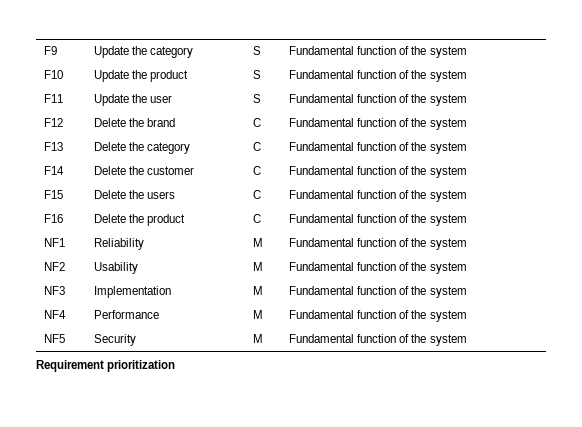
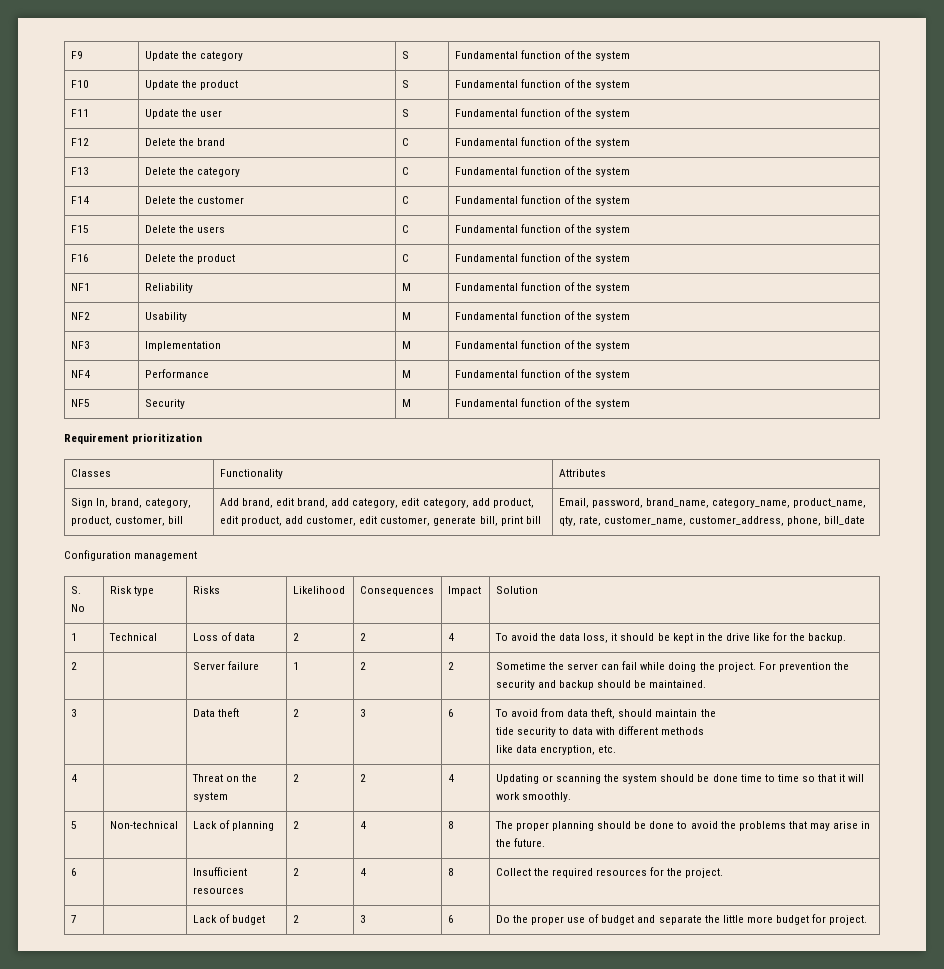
+ Classes | Functionality | Attributes
+ Sign In, brand, category, product, customer, bill | Add brand, edit brand, add category, edit category, add product, edit product, add customer, edit customer, generate bill, print bill | Email, password, brand_name, category_name, product_name, qty, rate, customer_name, customer_address, phone, bill_date
+ Configuration management
+ S. No | Risk type | Risks | Likelihood | Consequences | Impact | Solution
+ 1 | Technical | Loss of data | 2 | 2 | 4 | To avoid the data loss, it should be kept in the drive like for the backup.
+ 2 | | Server failure | 1 | 2 | 2 | Sometime the server can fail while doing the project. For prevention the security and backup should be maintained.
+ 3 | | Data theft | 2 | 3 | 6 | To avoid from data theft, should maintain the
+ tide security to data with different methods
+ like data encryption, etc.
+ 4 | | Threat on the system | 2 | 2 | 4 | Updating or scanning the system should be done time to time so that it will work smoothly.
+ 5 | Non-technical | Lack of planning | 2 | 4 | 8 | The proper planning should be done to avoid the problems that may arise in the future.
+ 6 | | Insufficient resources | 2 | 4 | 8 | Collect the required resources for the project.
+ 7 | | Lack of budget | 2 | 3 | 6 | Do the proper use of budget and separate the little more budget for project.

